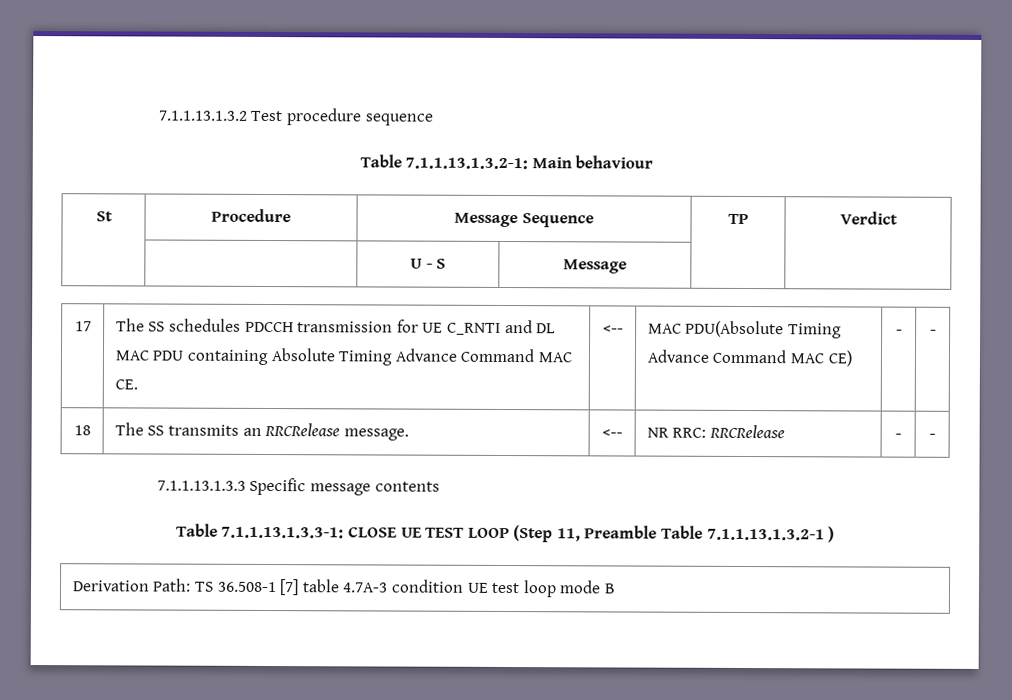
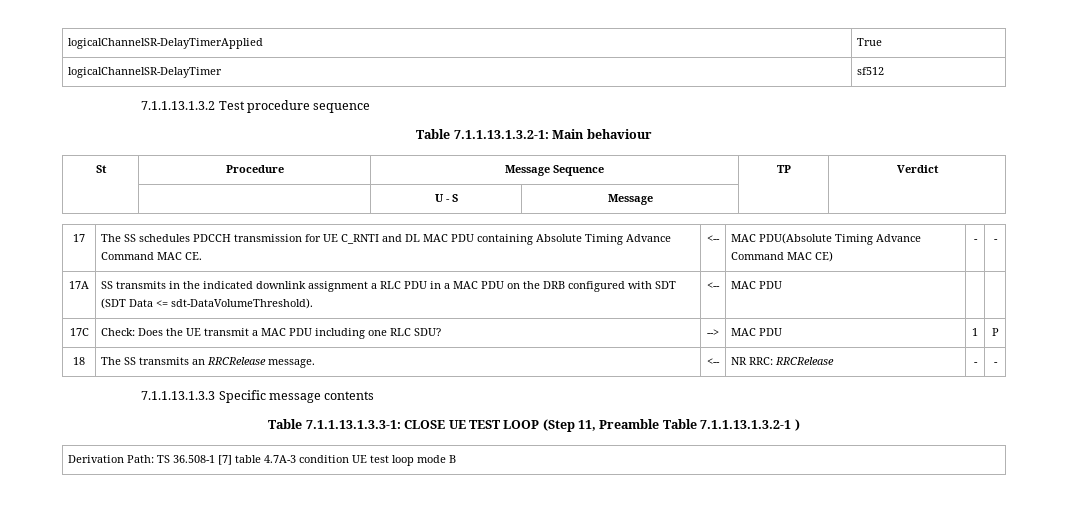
+ logicalChannelSR-DelayTimerApplied | True
+ logicalChannelSR-DelayTimer | sf512
+ 17A | SS transmits in the indicated downlink assignment a RLC PDU in a MAC PDU on the DRB configured with SDT (SDT Data <= sdt-DataVolumeThreshold). | <-- | MAC PDU | |
+ 17C | Check: Does the UE transmit a MAC PDU including one RLC SDU? | --> | MAC PDU | 1 | P

